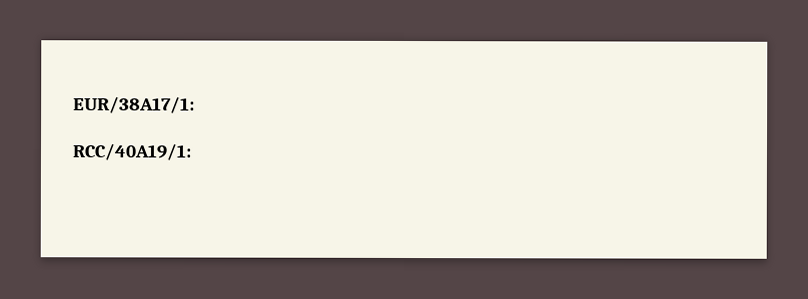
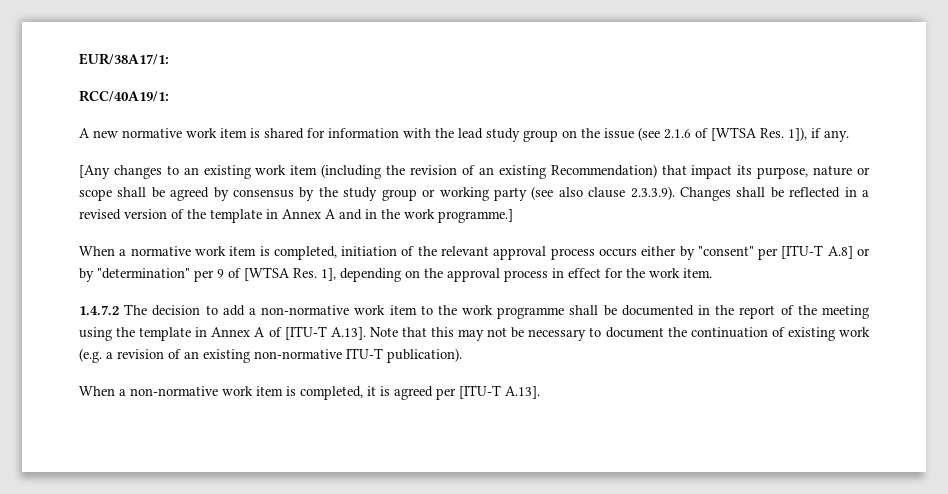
+ A new normative work item is shared for information with the lead study group on the issue (see 2.1.6 of [WTSA Res. 1]), if any.
+ [Any changes to an existing work item (including the revision of an existing Recommendation) that impact its purpose, nature or scope shall be agreed by consensus by the study group or working party (see also clause 2.3.3.9). Changes shall be reflected in a revised version of the template in Annex A and in the work programme.]
+ When a normative work item is completed, initiation of the relevant approval process occurs either by "consent" per [ITU-T A.8] or by "determination" per 9 of [WTSA Res. 1], depending on the approval process in effect for the work item.
+ 1.4.7.2 The decision to add a non-normative work item to the work programme shall be documented in the report of the meeting using the template in Annex A of [ITU-T A.13]. Note that this may not be necessary to document the continuation of existing work (e.g. a revision of an existing non-normative ITU-T publication).
+ When a non-normative work item is completed, it is agreed per [ITU-T A.13].

